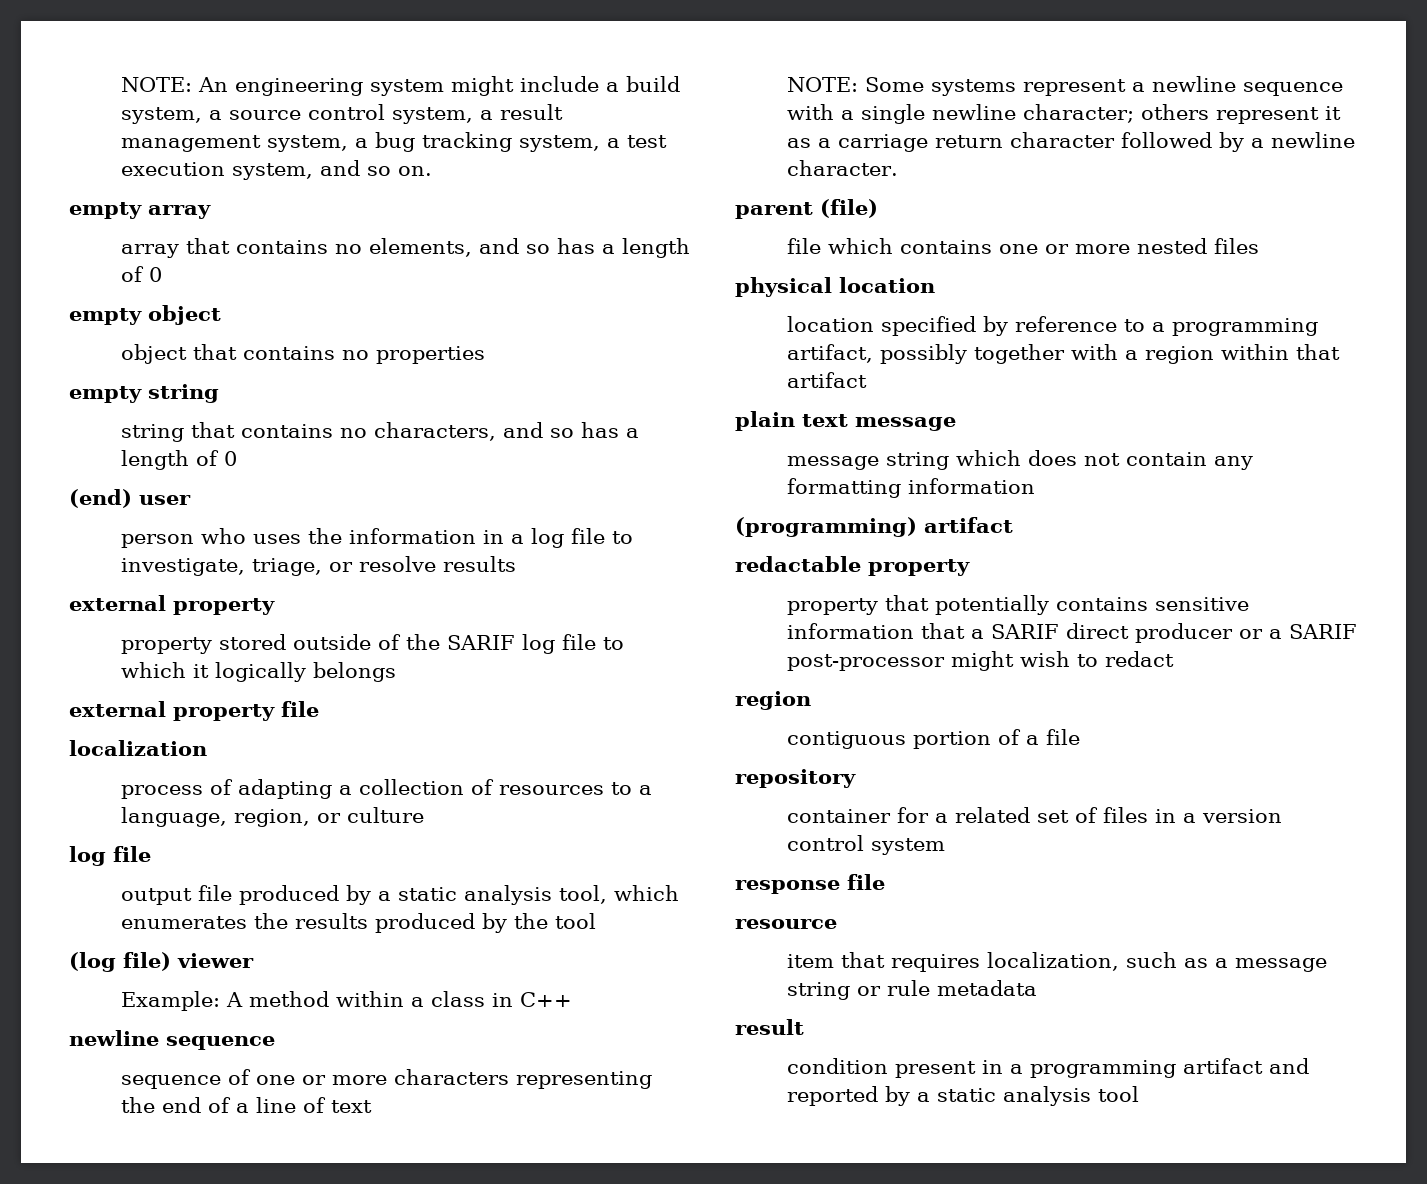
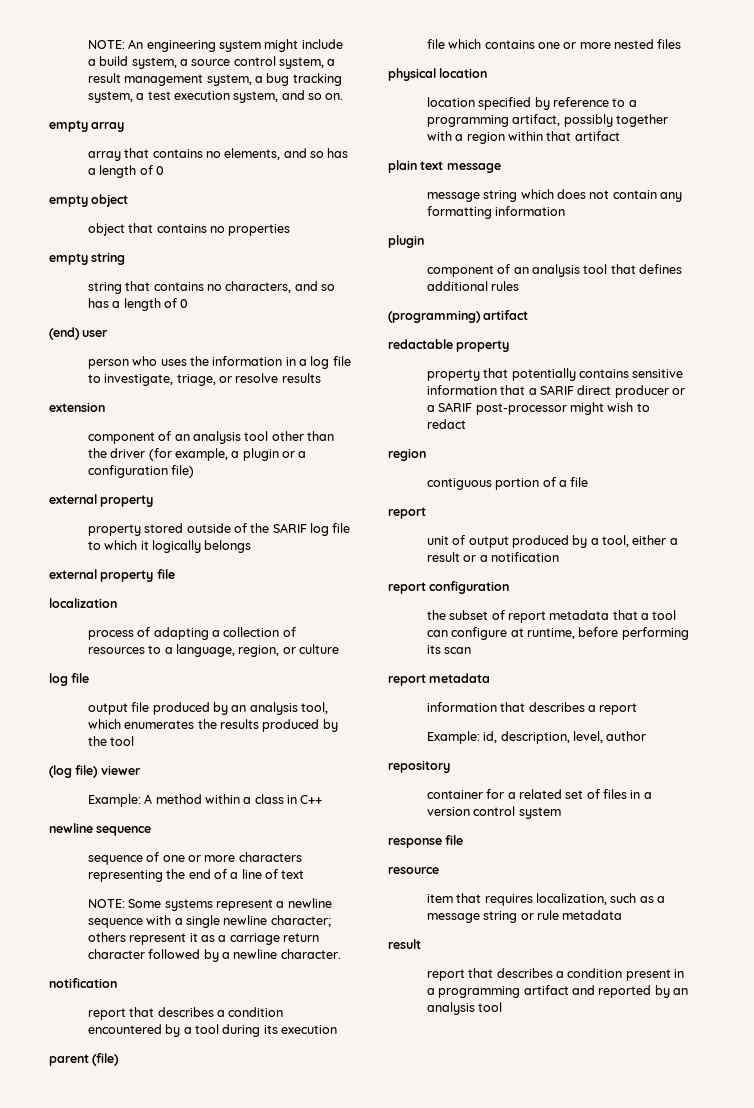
+ extension
+ component of an analysis tool other than the driver (for example, a plugin or a configuration file)
- output file produced by a static analysis tool, which enumerates the results produced by the tool
+ output file produced by an analysis tool, which enumerates the results produced by the tool
  NOTE: Some systems represent a newline sequence with a single newline character; others represent it as a carriage return character followed by a newline character.
+ notification
+ report that describes a condition encountered by a tool during its execution
  message string which does not contain any formatting information
+ plugin
+ component of an analysis tool that defines additional rules
  contiguous portion of a file
+ report
+ unit of output produced by a tool, either a result or a notification
+ report configuration
+ the subset of report metadata that a tool can configure at runtime, before performing its scan
+ report metadata
+ information that describes a report
+ Example: id, description, level, author
- condition present in a programming artifact and reported by a static analysis tool
+ report that describes a condition present in a programming artifact and reported by an analysis tool

